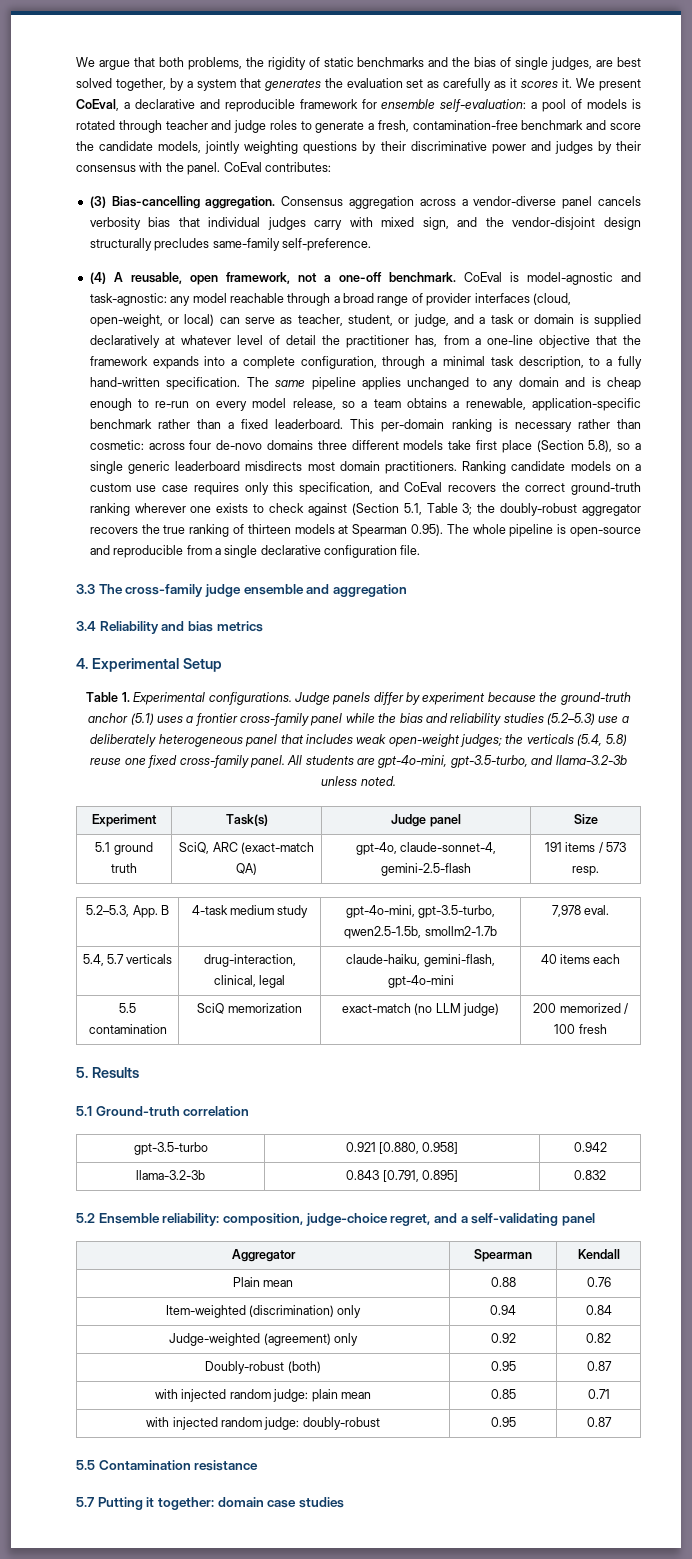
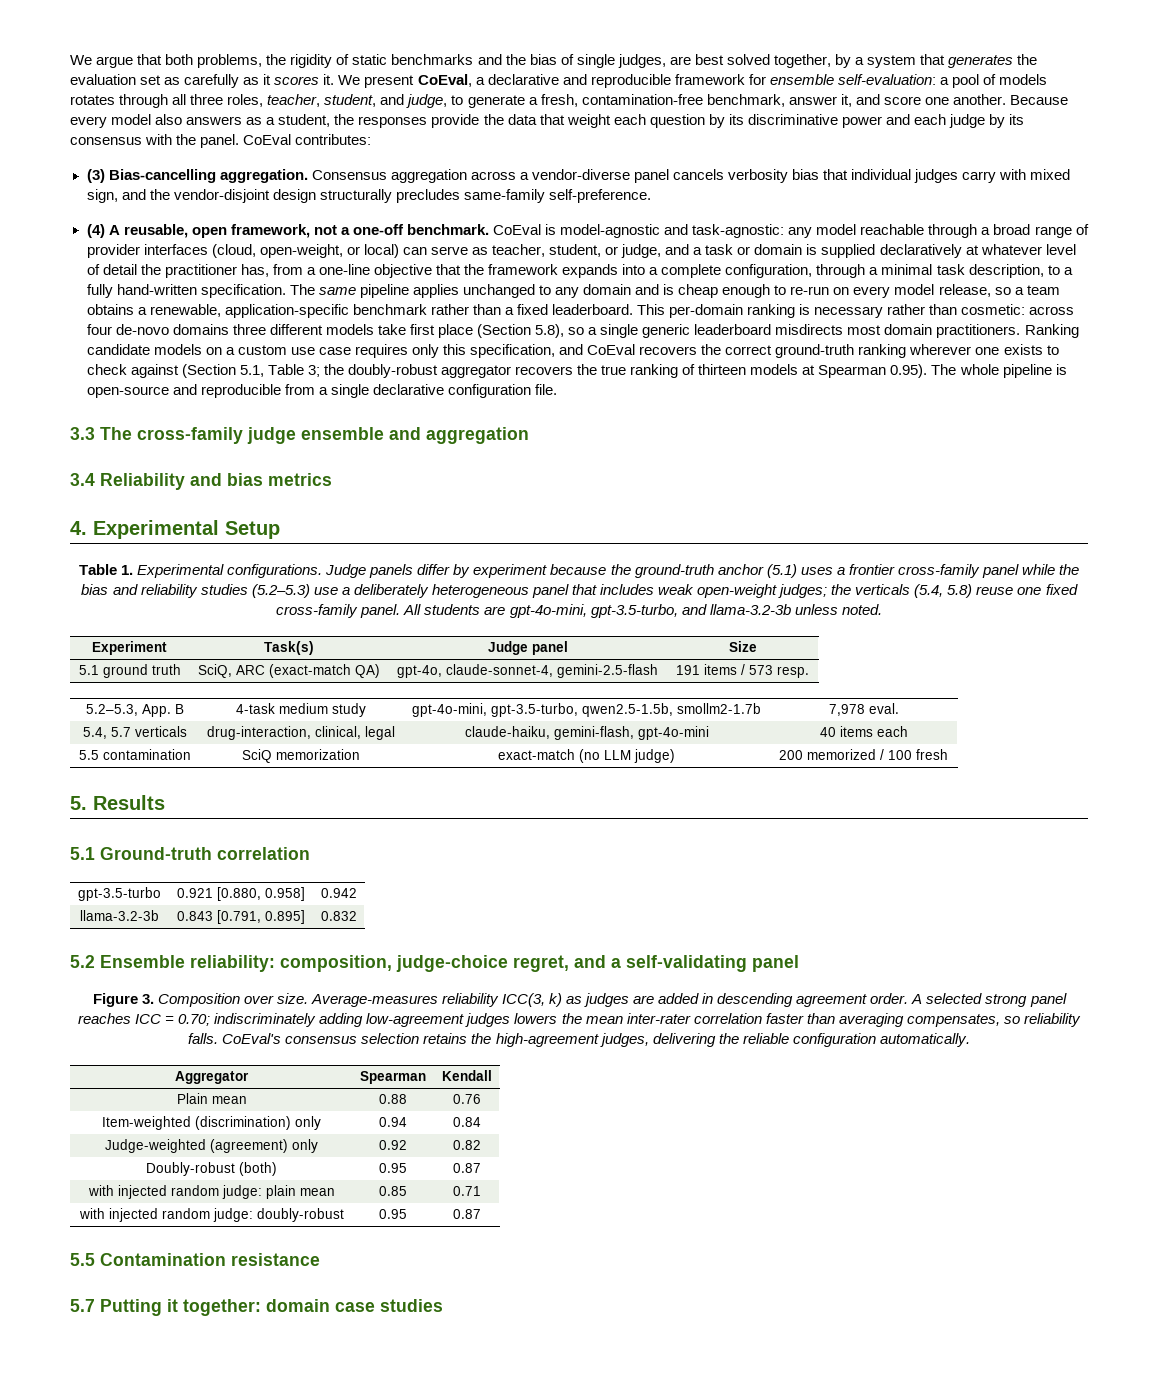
- We present CoEval, a declarative and reproducible framework for ensemble self-evaluation: a pool of models is rotated through teacher and judge roles to generate a fresh, contamination-free benchmark and score the candidate models, jointly weighting questions by their discriminative power and judges by their consensus with the panel.
+ We present CoEval, a declarative and reproducible framework for ensemble self-evaluation: a pool of models rotates through all three roles, teacher, student, and judge, to generate a fresh, contamination-free benchmark, answer it, and score one another. Because every model also answers as a student, the responses provide the data that weight each question by its discriminative power and each judge by its consensus with the panel.
+ Figure 3. Composition over size. Average-measures reliability ICC(3, k) as judges are added in descending agreement order. A selected strong panel reaches ICC = 0.70; indiscriminately adding low-agreement judges lowers the mean inter-rater correlation faster than averaging compensates, so reliability falls. CoEval's consensus selection retains the high-agreement judges, delivering the reliable configuration automatically.

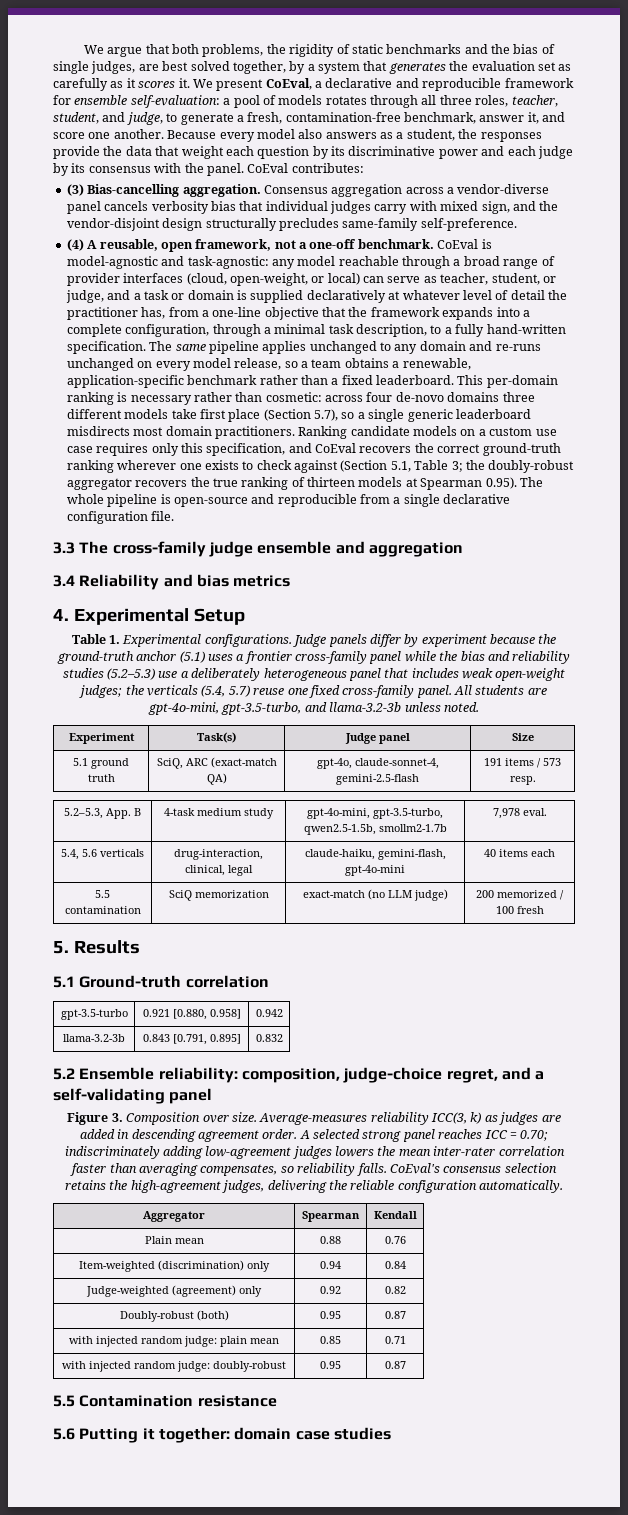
- The same pipeline applies unchanged to any domain and is cheap enough to re-run on every model release, so a team obtains a renewable, application-specific benchmark rather than a fixed leaderboard.
+ The same pipeline applies unchanged to any domain and re-runs unchanged on every model release, so a team obtains a renewable, application-specific benchmark rather than a fixed leaderboard.
- This per-domain ranking is necessary rather than cosmetic: across four de-novo domains three different models take first place (Section 5.8), so a single generic leaderboard misdirects most domain practitioners.
+ This per-domain ranking is necessary rather than cosmetic: across four de-novo domains three different models take first place (Section 5.7), so a single generic leaderboard misdirects most domain practitioners.
- Judge panels differ by experiment because the ground-truth anchor (5.1) uses a frontier cross-family panel while the bias and reliability studies (5.2–5.3) use a deliberately heterogeneous panel that includes weak open-weight judges; the verticals (5.4, 5.8) reuse one fixed cross-family panel.
+ Judge panels differ by experiment because the ground-truth anchor (5.1) uses a frontier cross-family panel while the bias and reliability studies (5.2–5.3) use a deliberately heterogeneous panel that includes weak open-weight judges; the verticals (5.4, 5.7) reuse one fixed cross-family panel.
- 5.4, 5.7 verticals | drug-interaction, clinical, legal | claude-haiku, gemini-flash, gpt-4o-mini | 40 items each
+ 5.4, 5.6 verticals | drug-interaction, clinical, legal | claude-haiku, gemini-flash, gpt-4o-mini | 40 items each
- 5.7 Putting it together: domain case studies
+ 5.6 Putting it together: domain case studies

